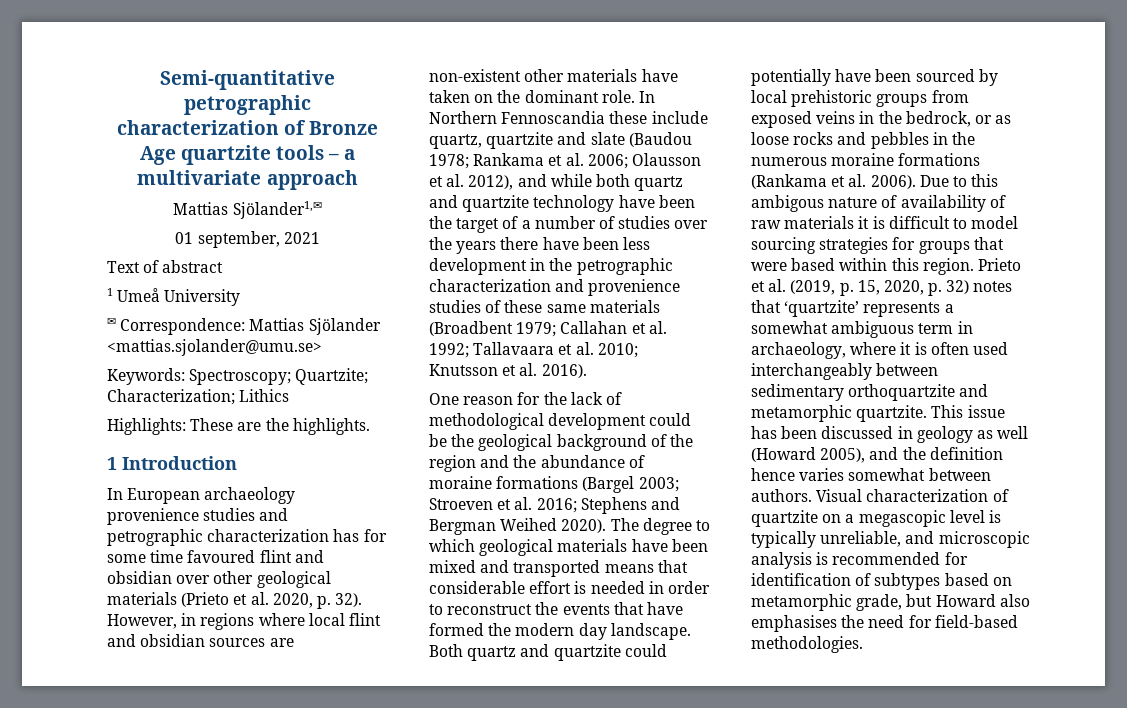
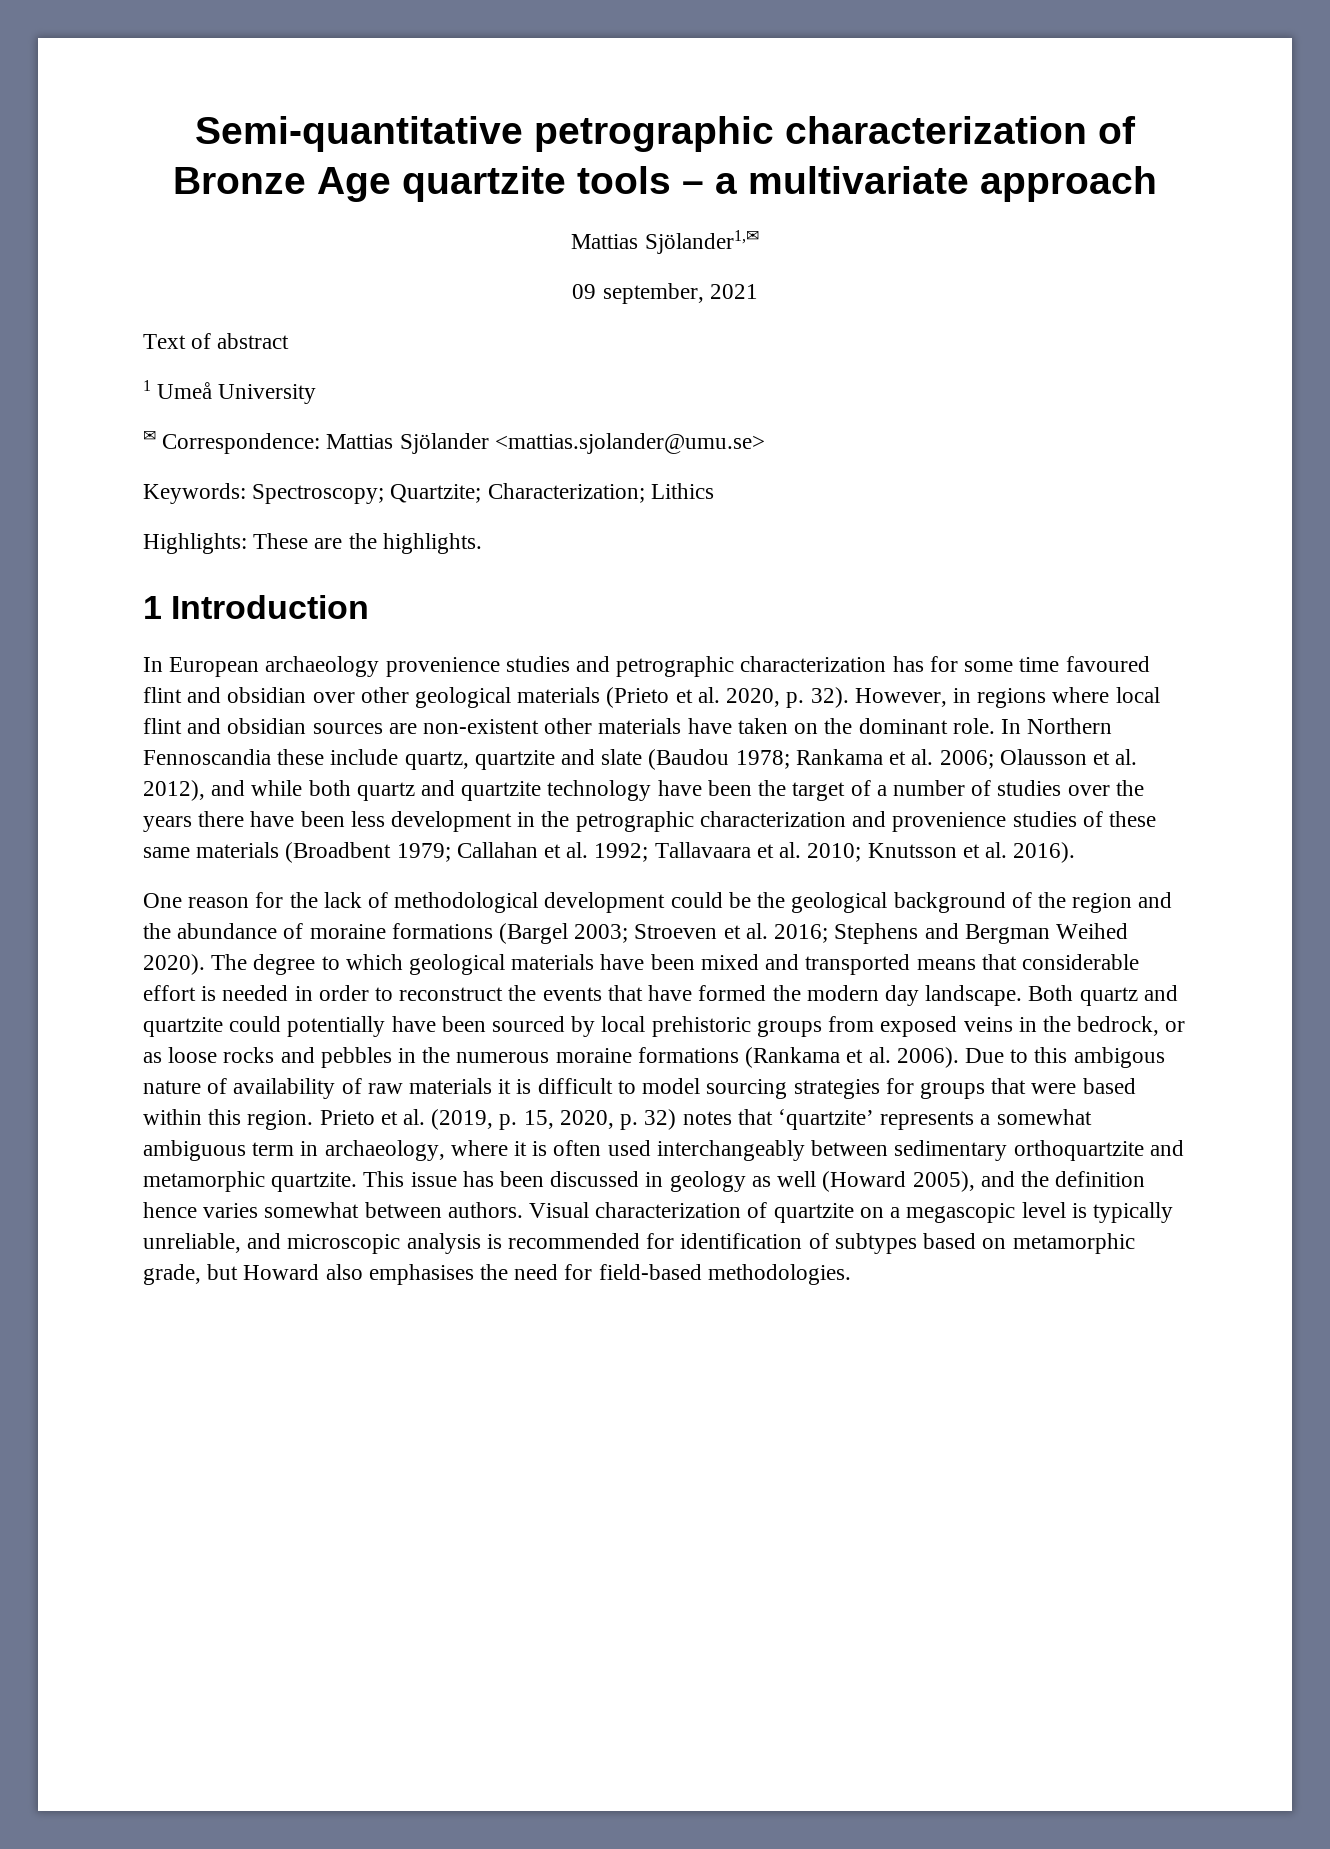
- 01 september, 2021
+ 09 september, 2021

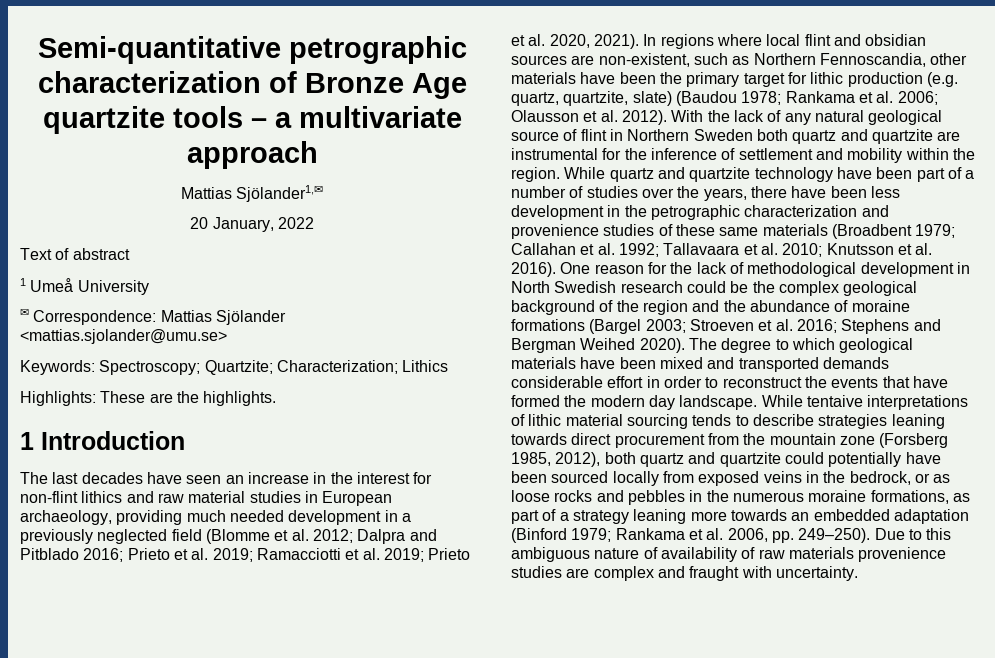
- 09 september, 2021
+ 20 January, 2022
- In European archaeology provenience studies and petrographic characterization has for some time favoured flint and obsidian over other geological materials (Prieto et al. 2020, p. 32). However, in regions where local flint and obsidian sources are non-existent other materials have taken on the dominant role. In Northern Fennoscandia these include quartz, quartzite and slate (Baudou 1978;
+ The last decades have seen an increase in the interest for non-flint lithics and raw material studies in European archaeology, providing much needed development in a previously neglected field (Blomme et al. 2012; Dalpra and Pitblado 2016; Prieto et al. 2019; Ramacciotti et al. 2019; Prieto et al. 2020, 2021). In regions where local flint and obsidian sources are non-existent, such as Northern Fennoscandia, other materials have been the primary target for lithic production (e.g. quartz, quartzite, slate) (Baudou 1978;
- Olausson et al. 2012), and while both quartz and quartzite technology have been the target of a number of studies over the years there have been less development in the petrographic characterization and provenience studies of these same materials (Broadbent 1979;
+ Olausson et al. 2012). With the lack of any natural geological source of flint in Northern Sweden both quartz and quartzite are instrumental for the inference of settlement and mobility within the region. While quartz and quartzite technology have been part of a number of studies over the years, there have been less development in the petrographic characterization and provenience studies of these same materials (Broadbent 1979;
- Knutsson et al. 2016).
- One reason for the lack of methodological development could be the geological background of the region and the abundance of moraine formations (Bargel 2003;
+ Knutsson et al. 2016). One reason for the lack of methodological development in North Swedish research could be the complex geological background of the region and the abundance of moraine formations (Bargel 2003;
- The degree to which geological materials have been mixed and transported means that considerable effort is needed in order to reconstruct the events that have formed the modern day landscape.
+ The degree to which geological materials have been mixed and transported demands considerable effort in order to reconstruct the events that have formed the modern day landscape.
- Both quartz and quartzite could potentially have been sourced by local prehistoric groups from exposed veins in the bedrock, or as loose rocks and pebbles in the numerous moraine formations (Rankama et al. 2006).
+ While tentaive interpretations of lithic material sourcing tends to describe strategies leaning towards direct procurement from the mountain zone (Forsberg 1985, 2012), both quartz and quartzite could potentially have been sourced locally from exposed veins in the bedrock, or as loose rocks and pebbles in the numerous moraine formations, as part of a strategy leaning more towards an embedded adaptation (Binford 1979; Rankama et al. 2006, pp. 249–250).
- Due to this ambigous nature of availability of raw materials it is difficult to model sourcing strategies for groups that were based within this region. Prieto et al. (2019, p. 15, 2020, p. 32) notes that ‘quartzite’ represents a somewhat ambiguous term in archaeology, where it is often used interchangeably between sedimentary orthoquartzite and metamorphic quartzite. This issue has been discussed in geology as well (Howard 2005), and the definition hence varies somewhat between authors. Visual characterization of quartzite on a megascopic level is typically unreliable, and microscopic analysis is recommended for identification of subtypes based on metamorphic grade, but Howard also emphasises the need for field-based methodologies.
+ Due to this ambiguous nature of availability of raw materials provenience studies are complex and fraught with uncertainty.

